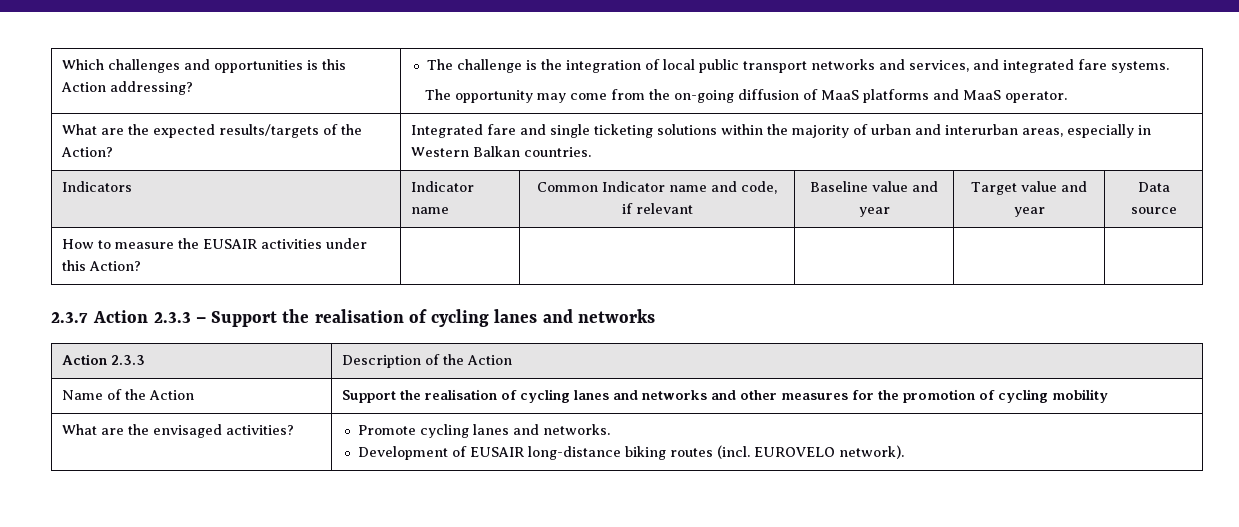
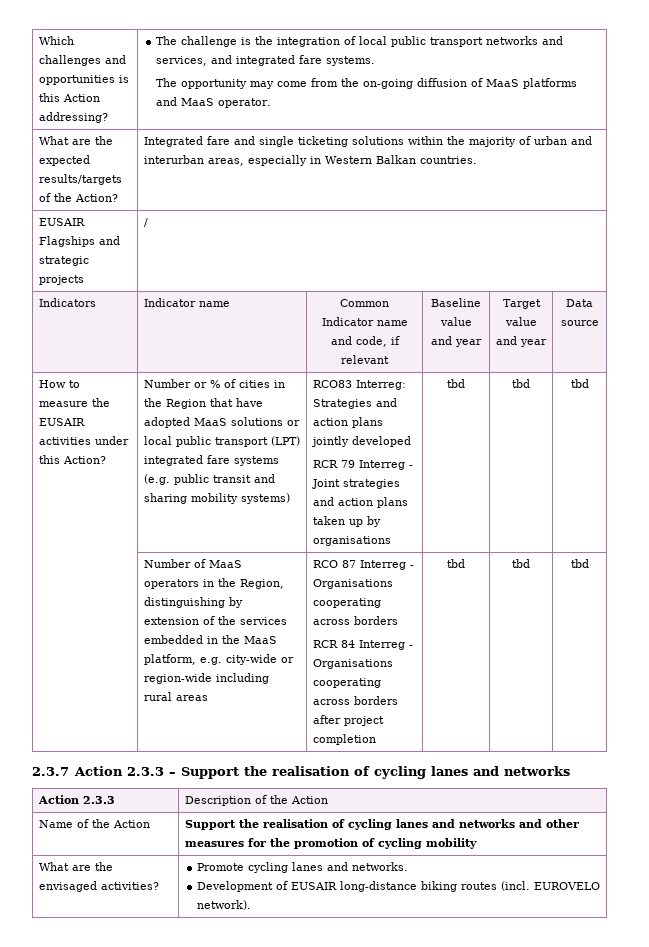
+ EUSAIR Flagships and strategic projects | /
+ Number or % of cities in the Region that have adopted MaaS solutions or local public transport (LPT) integrated fare systems (e.g. public transit and sharing mobility systems) | RCO83 Interreg: Strategies and action plans jointly developed
+ RCR 79 Interreg - Joint strategies and action plans taken up by organisations | tbd | tbd | tbd
+ | Number of MaaS operators in the Region, distinguishing by extension of the services embedded in the MaaS platform, e.g. city-wide or region-wide including rural areas | RCO 87 Interreg - Organisations cooperating across borders
+ RCR 84 Interreg - Organisations cooperating across borders after project completion | tbd | tbd | tbd

